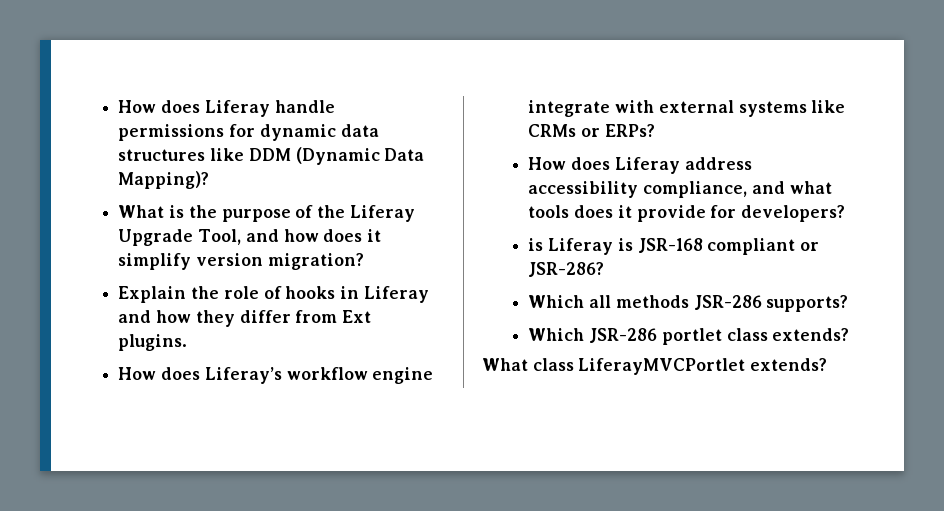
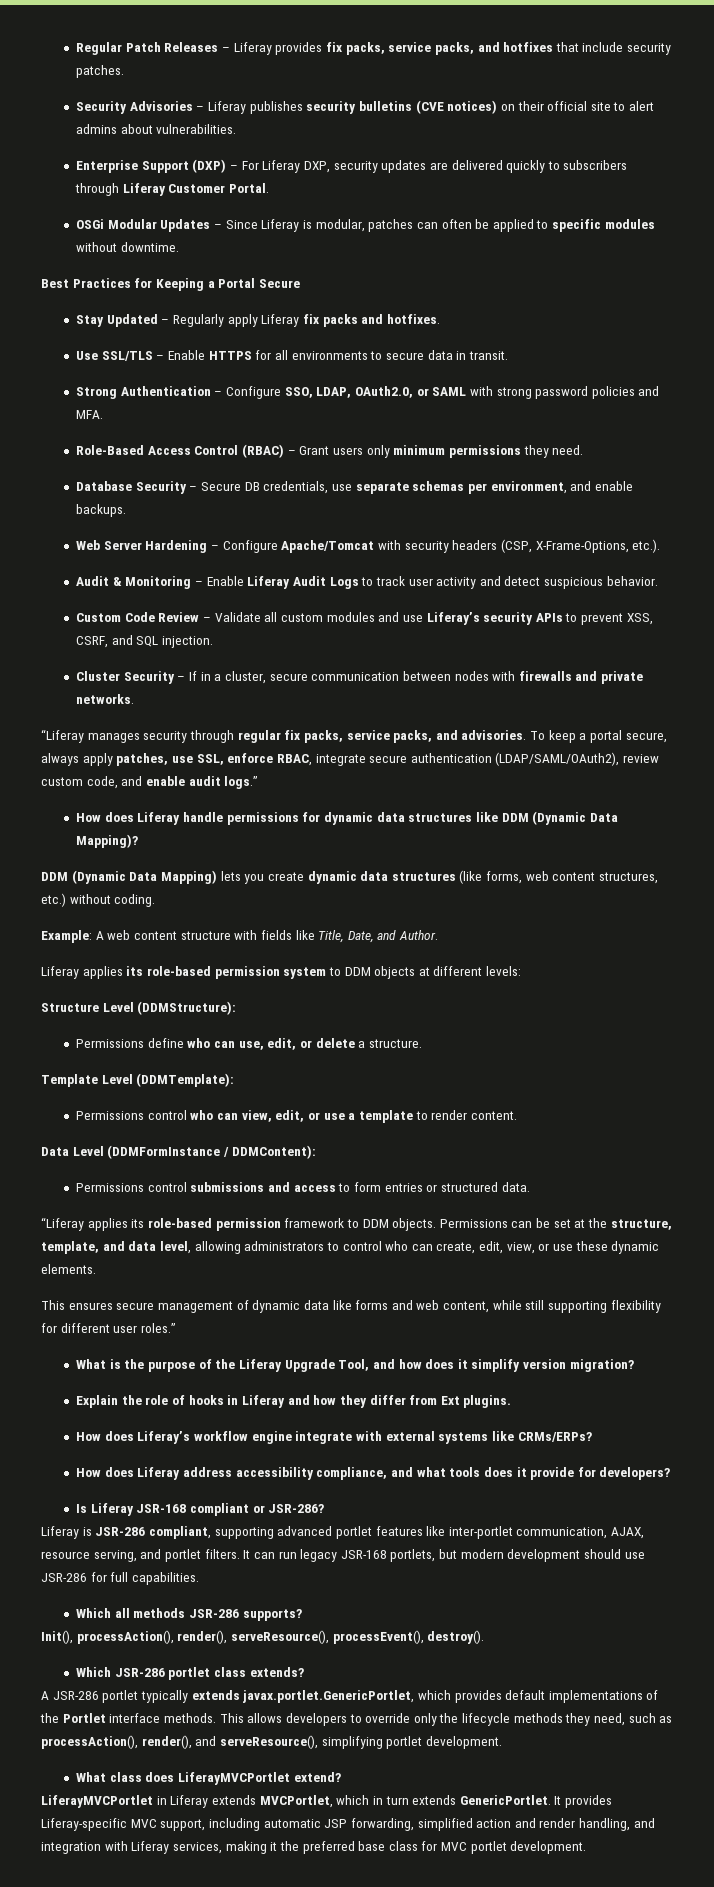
+ Regular Patch Releases – Liferay provides fix packs, service packs, and hotfixes that include security patches.
+ Security Advisories – Liferay publishes security bulletins (CVE notices) on their official site to alert admins about vulnerabilities.
+ Enterprise Support (DXP) – For Liferay DXP, security updates are delivered quickly to subscribers through Liferay Customer Portal.
+ OSGi Modular Updates – Since Liferay is modular, patches can often be applied to specific modules without downtime.
+ Best Practices for Keeping a Portal Secure
+ Stay Updated – Regularly apply Liferay fix packs and hotfixes.
+ Use SSL/TLS – Enable HTTPS for all environments to secure data in transit.
+ Strong Authentication – Configure SSO, LDAP, OAuth2.0, or SAML with strong password policies and MFA.
+ Role-Based Access Control (RBAC) – Grant users only minimum permissions they need.
+ Database Security – Secure DB credentials, use separate schemas per environment, and enable backups.
+ Web Server Hardening – Configure Apache/Tomcat with security headers (CSP, X-Frame-Options, etc.).
+ Audit & Monitoring – Enable Liferay Audit Logs to track user activity and detect suspicious behavior.
+ Custom Code Review – Validate all custom modules and use Liferay’s security APIs to prevent XSS, CSRF, and SQL injection.
+ Cluster Security – If in a cluster, secure communication between nodes with firewalls and private networks.
+ “Liferay manages security through regular fix packs, service packs, and advisories. To keep a portal secure, always apply patches, use SSL, enforce RBAC, integrate secure authentication (LDAP/SAML/OAuth2), review custom code, and enable audit logs.”
+ DDM (Dynamic Data Mapping) lets you create dynamic data structures (like forms, web content structures, etc.) without coding.
+ Example: A web content structure with fields like Title, Date, and Author.
+ Liferay applies its role-based permission system to DDM objects at different levels:
+ Structure Level (DDMStructure):
+ Permissions define who can use, edit, or delete a structure.
+ Template Level (DDMTemplate):
+ Permissions control who can view, edit, or use a template to render content.
+ Data Level (DDMFormInstance / DDMContent):
+ Permissions control submissions and access to form entries or structured data.
+ “Liferay applies its role-based permission framework to DDM objects. Permissions can be set at the structure, template, and data level, allowing administrators to control who can create, edit, view, or use these dynamic elements.
+ This ensures secure management of dynamic data like forms and web content, while still supporting flexibility for different user roles.”
- How does Liferay’s workflow engine integrate with external systems like CRMs or ERPs?
+ How does Liferay’s workflow engine integrate with external systems like CRMs/ERPs?
- is Liferay is JSR-168 compliant or JSR-286?
+ Is Liferay JSR-168 compliant or JSR-286?
+ Liferay is JSR-286 compliant, supporting advanced portlet features like inter-portlet communication, AJAX, resource serving, and portlet filters. It can run legacy JSR-168 portlets, but modern development should use JSR-286 for full capabilities.
+ Init(), processAction(), render(), serveResource(), processEvent(), destroy().
- What class LiferayMVCPortlet extends?
+ A JSR-286 portlet typically extends javax.portlet.GenericPortlet, which provides default implementations of the Portlet interface methods. This allows developers to override only the lifecycle methods they need, such as processAction(), render(), and serveResource(), simplifying portlet development.
+ What class does LiferayMVCPortlet extend?
+ LiferayMVCPortlet in Liferay extends MVCPortlet, which in turn extends GenericPortlet. It provides Liferay-specific MVC support, including automatic JSP forwarding, simplified action and render handling, and integration with Liferay services, making it the preferred base class for MVC portlet development.

